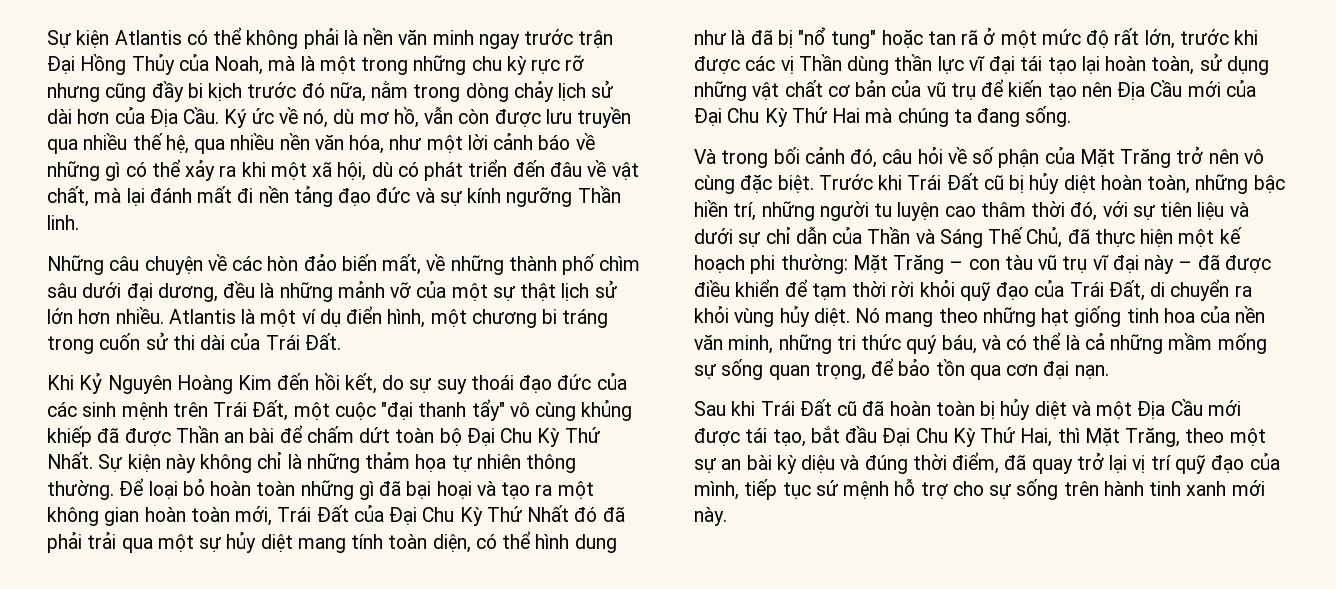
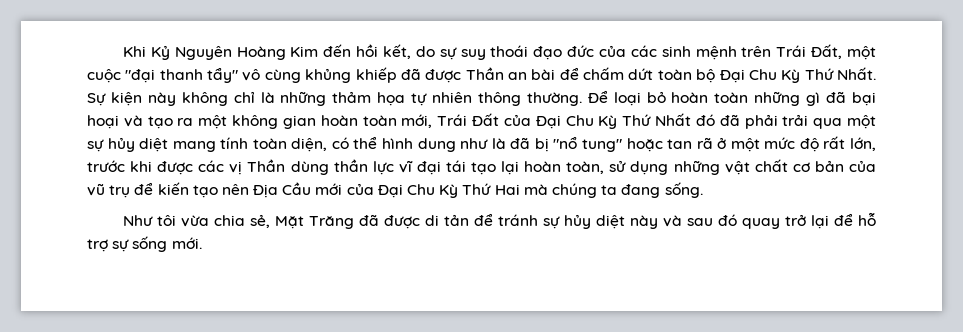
- Sự kiện Atlantis có thể không phải là nền văn minh ngay trước trận Đại Hồng Thủy của Noah, mà là một trong những chu kỳ rực rỡ nhưng cũng đầy bi kịch trước đó nữa, nằm trong dòng chảy lịch sử dài hơn của Địa Cầu. Ký ức về nó, dù mơ hồ, vẫn còn được lưu truyền qua nhiều thế hệ, qua nhiều nền văn hóa, như một lời cảnh báo về những gì có thể xảy ra khi một xã hội, dù có phát triển đến đâu về vật chất, mà lại đánh mất đi nền tảng đạo đức và sự kính ngưỡng Thần linh.
- Những câu chuyện về các hòn đảo biến mất, về những thành phố chìm sâu dưới đại dương, đều là những mảnh vỡ của một sự thật lịch sử lớn hơn nhiều. Atlantis là một ví dụ điển hình, một chương bi tráng trong cuốn sử thi dài của Trái Đất.
- Và trong bối cảnh đó, câu hỏi về số phận của Mặt Trăng trở nên vô cùng đặc biệt. Trước khi Trái Đất cũ bị hủy diệt hoàn toàn, những bậc hiền trí, những người tu luyện cao thâm thời đó, với sự tiên liệu và dưới sự chỉ dẫn của Thần và Sáng Thế Chủ, đã thực hiện một kế hoạch phi thường: Mặt Trăng – con tàu vũ trụ vĩ đại này – đã được điều khiển để tạm thời rời khỏi quỹ đạo của Trái Đất, di chuyển ra khỏi vùng hủy diệt. Nó mang theo những hạt giống tinh hoa của nền văn minh, những tri thức quý báu, và có thể là cả những mầm mống sự sống quan trọng, để bảo tồn qua cơn đại nạn.
- Sau khi Trái Đất cũ đã hoàn toàn bị hủy diệt và một Địa Cầu mới được tái tạo, bắt đầu Đại Chu Kỳ Thứ Hai, thì Mặt Trăng, theo một sự an bài kỳ diệu và đúng thời điểm, đã quay trở lại vị trí quỹ đạo của mình, tiếp tục sứ mệnh hỗ trợ cho sự sống trên hành tinh xanh mới này.
+ Như tôi vừa chia sẻ, Mặt Trăng đã được di tản để tránh sự hủy diệt này và sau đó quay trở lại để hỗ trợ sự sống mới.

